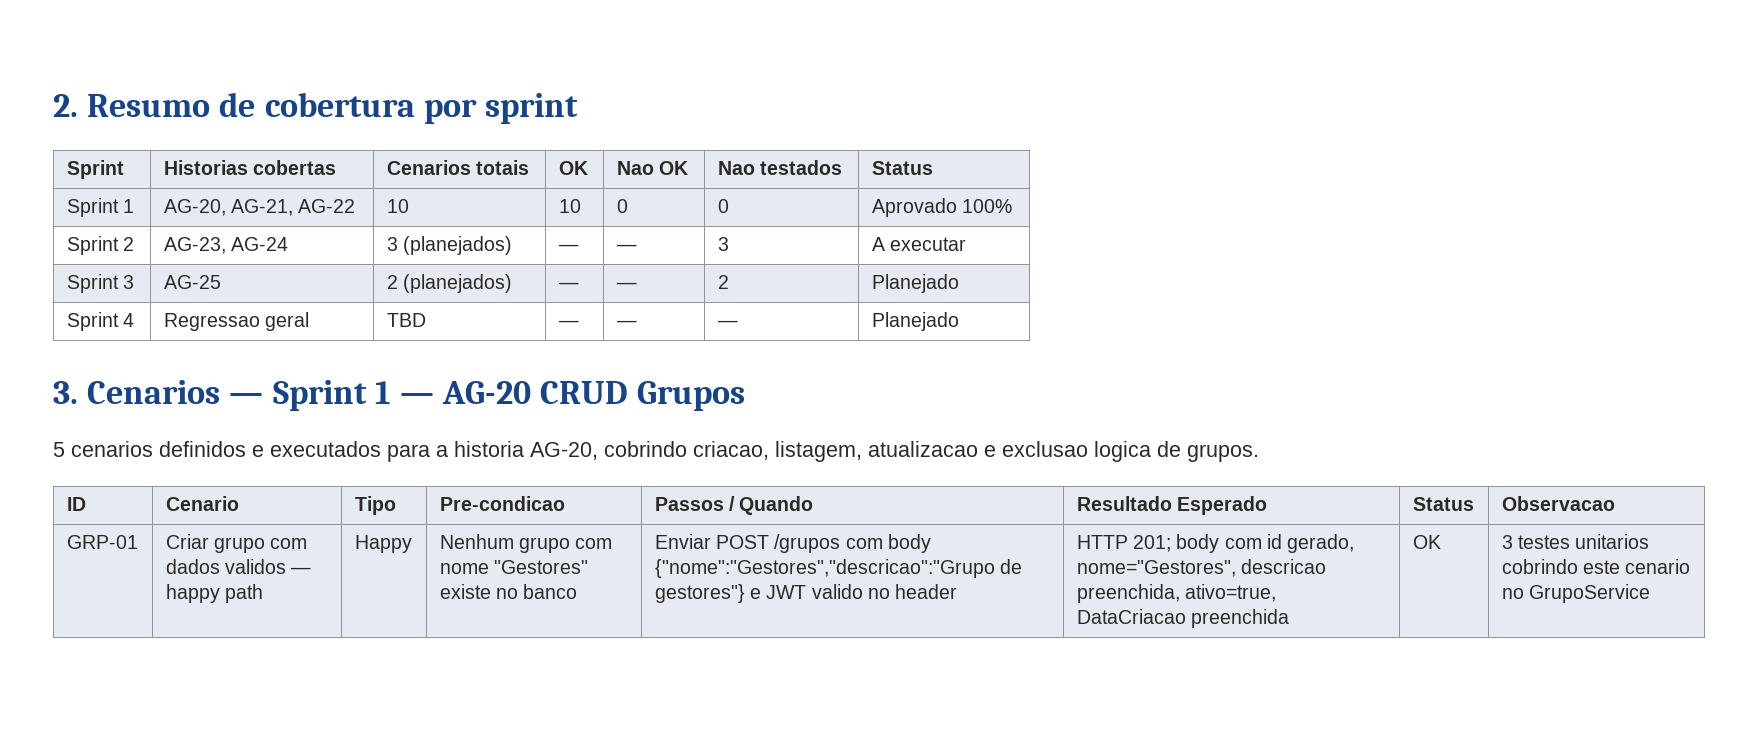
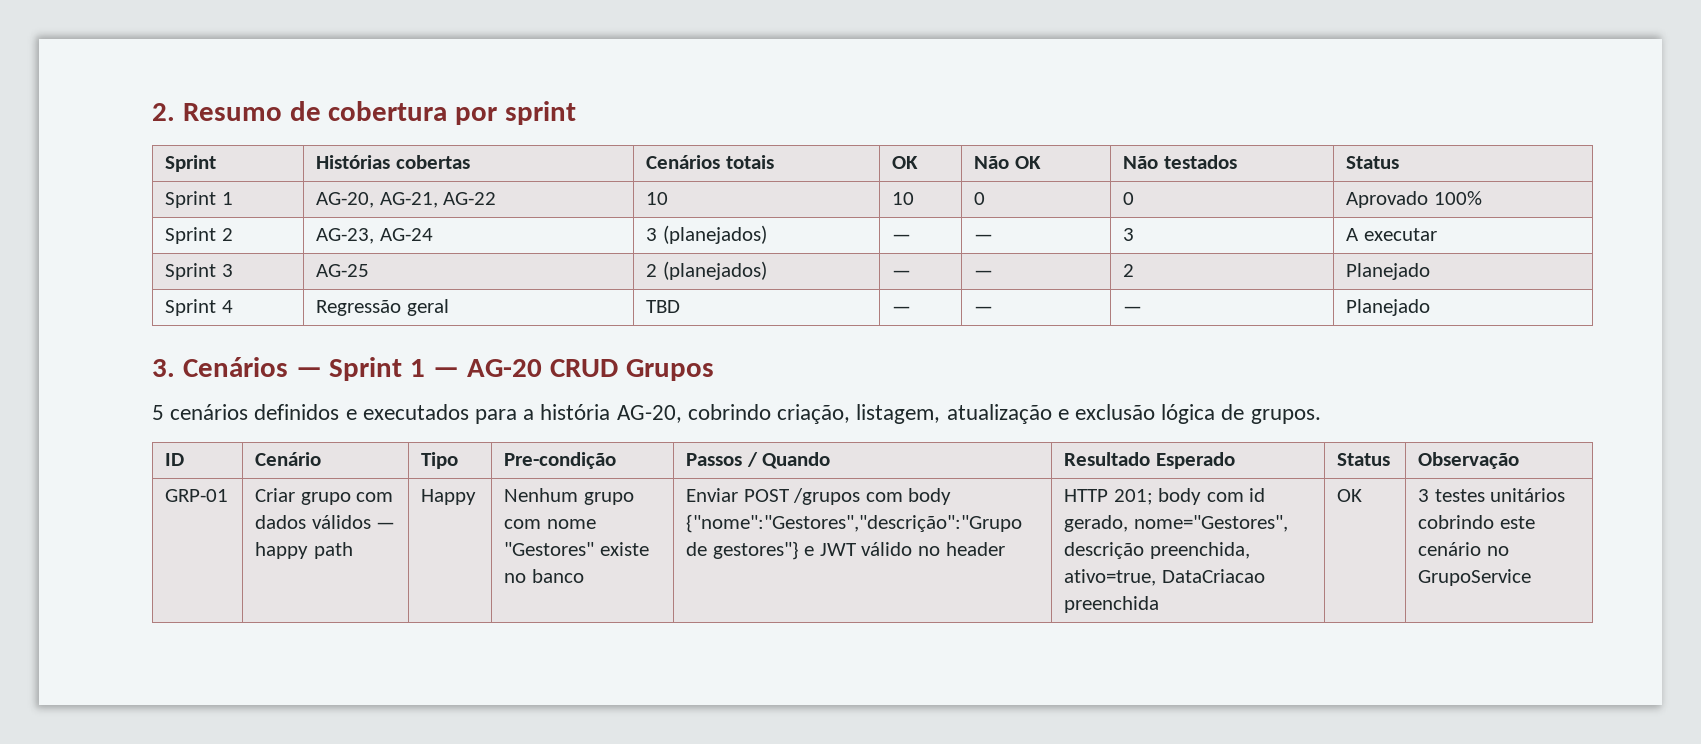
- Sprint | Historias cobertas | Cenarios totais | OK | Nao OK | Nao testados | Status
+ Sprint | Histórias cobertas | Cenários totais | OK | Não OK | Não testados | Status
- Sprint 4 | Regressao geral | TBD | — | — | — | Planejado
+ Sprint 4 | Regressão geral | TBD | — | — | — | Planejado
- 3. Cenarios — Sprint 1 — AG-20 CRUD Grupos
+ 3. Cenários — Sprint 1 — AG-20 CRUD Grupos
- 5 cenarios definidos e executados para a historia AG-20, cobrindo criacao, listagem, atualizacao e exclusao logica de grupos.
+ 5 cenários definidos e executados para a história AG-20, cobrindo criação, listagem, atualização e exclusão lógica de grupos.
- ID | Cenario | Tipo | Pre-condicao | Passos / Quando | Resultado Esperado | Status | Observacao
+ ID | Cenário | Tipo | Pre-condição | Passos / Quando | Resultado Esperado | Status | Observação
- Criar grupo com dados validos — happy path
+ Criar grupo com dados válidos — happy path
- Enviar POST /grupos com body {"nome":"Gestores","descricao":"Grupo de gestores"} e JWT valido no header
+ Enviar POST /grupos com body {"nome":"Gestores","descrição":"Grupo de gestores"} e JWT válido no header
- HTTP 201; body com id gerado, nome="Gestores", descricao preenchida, ativo=true, DataCriacao preenchida
+ HTTP 201; body com id gerado, nome="Gestores", descrição preenchida, ativo=true, DataCriacao preenchida
- 3 testes unitarios cobrindo este cenario no GrupoService
+ 3 testes unitários cobrindo este cenário no GrupoService

